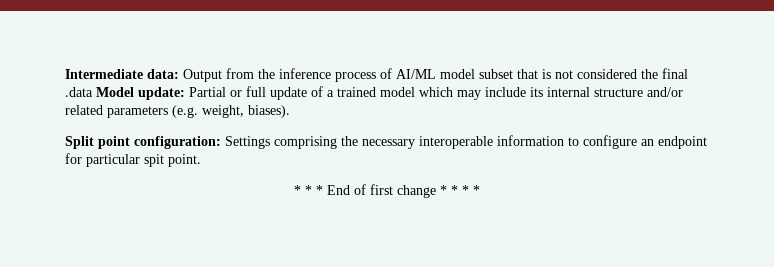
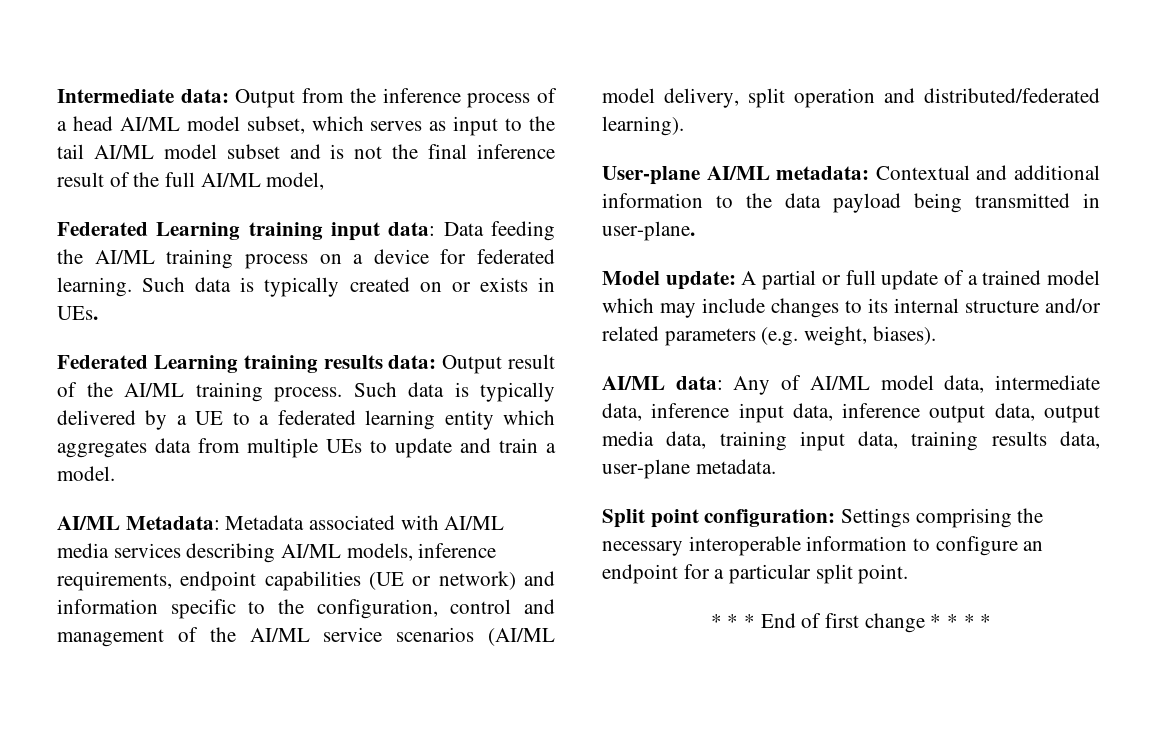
- Intermediate data: Output from the inference process of AI/ML model subset that is not considered the final .data Model update: Partial or full update of a trained model which may include its internal structure and/or related parameters (e.g. weight, biases).
+ Intermediate data: Output from the inference process of a head AI/ML model subset, which serves as input to the tail AI/ML model subset and is not the final inference result of the full AI/ML model,
+ Federated Learning training input data: Data feeding the AI/ML training process on a device for federated learning. Such data is typically created on or exists in UEs.
+ Federated Learning training results data: Output result of the AI/ML training process. Such data is typically delivered by a UE to a federated learning entity which aggregates data from multiple UEs to update and train a model.
+ AI/ML Metadata: Metadata associated with AI/ML media services describing AI/ML models, inference requirements, endpoint capabilities (UE or network) and information specific to the configuration, control and management of the AI/ML service scenarios (AI/ML model delivery, split operation and distributed/federated learning).
+ User-plane AI/ML metadata: Contextual and additional information to the data payload being transmitted in user-plane.
+ Model update: A partial or full update of a trained model which may include changes to its internal structure and/or related parameters (e.g. weight, biases).
+ AI/ML data: Any of AI/ML model data, intermediate data, inference input data, inference output data, output media data, training input data, training results data, user-plane metadata.
- Split point configuration: Settings comprising the necessary interoperable information to configure an endpoint for particular spit point.
+ Split point configuration: Settings comprising the necessary interoperable information to configure an endpoint for a particular split point.

